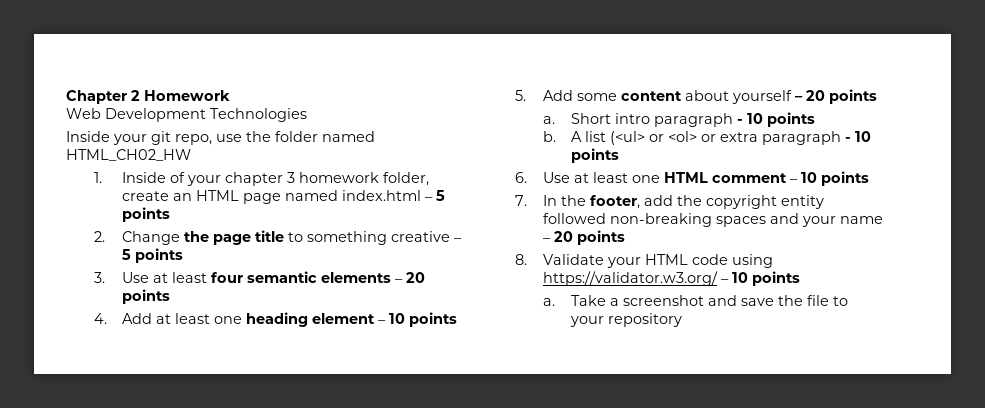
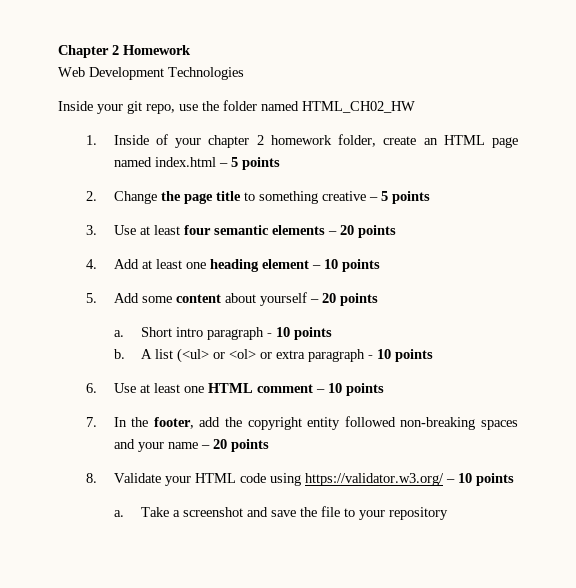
- 1. Inside of your chapter 3 homework folder, create an HTML page named index.html – 5 points
+ 1. Inside of your chapter 2 homework folder, create an HTML page named index.html – 5 points

